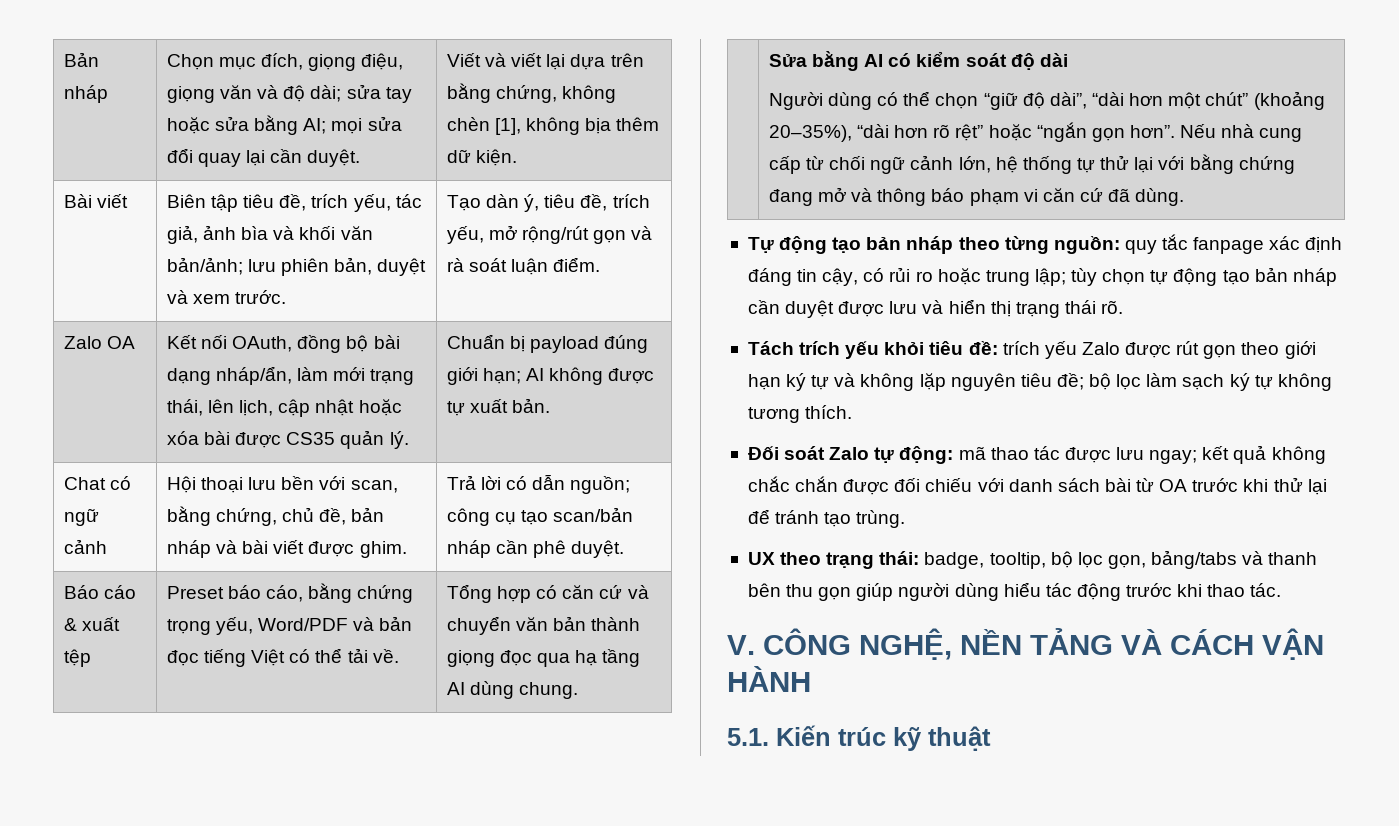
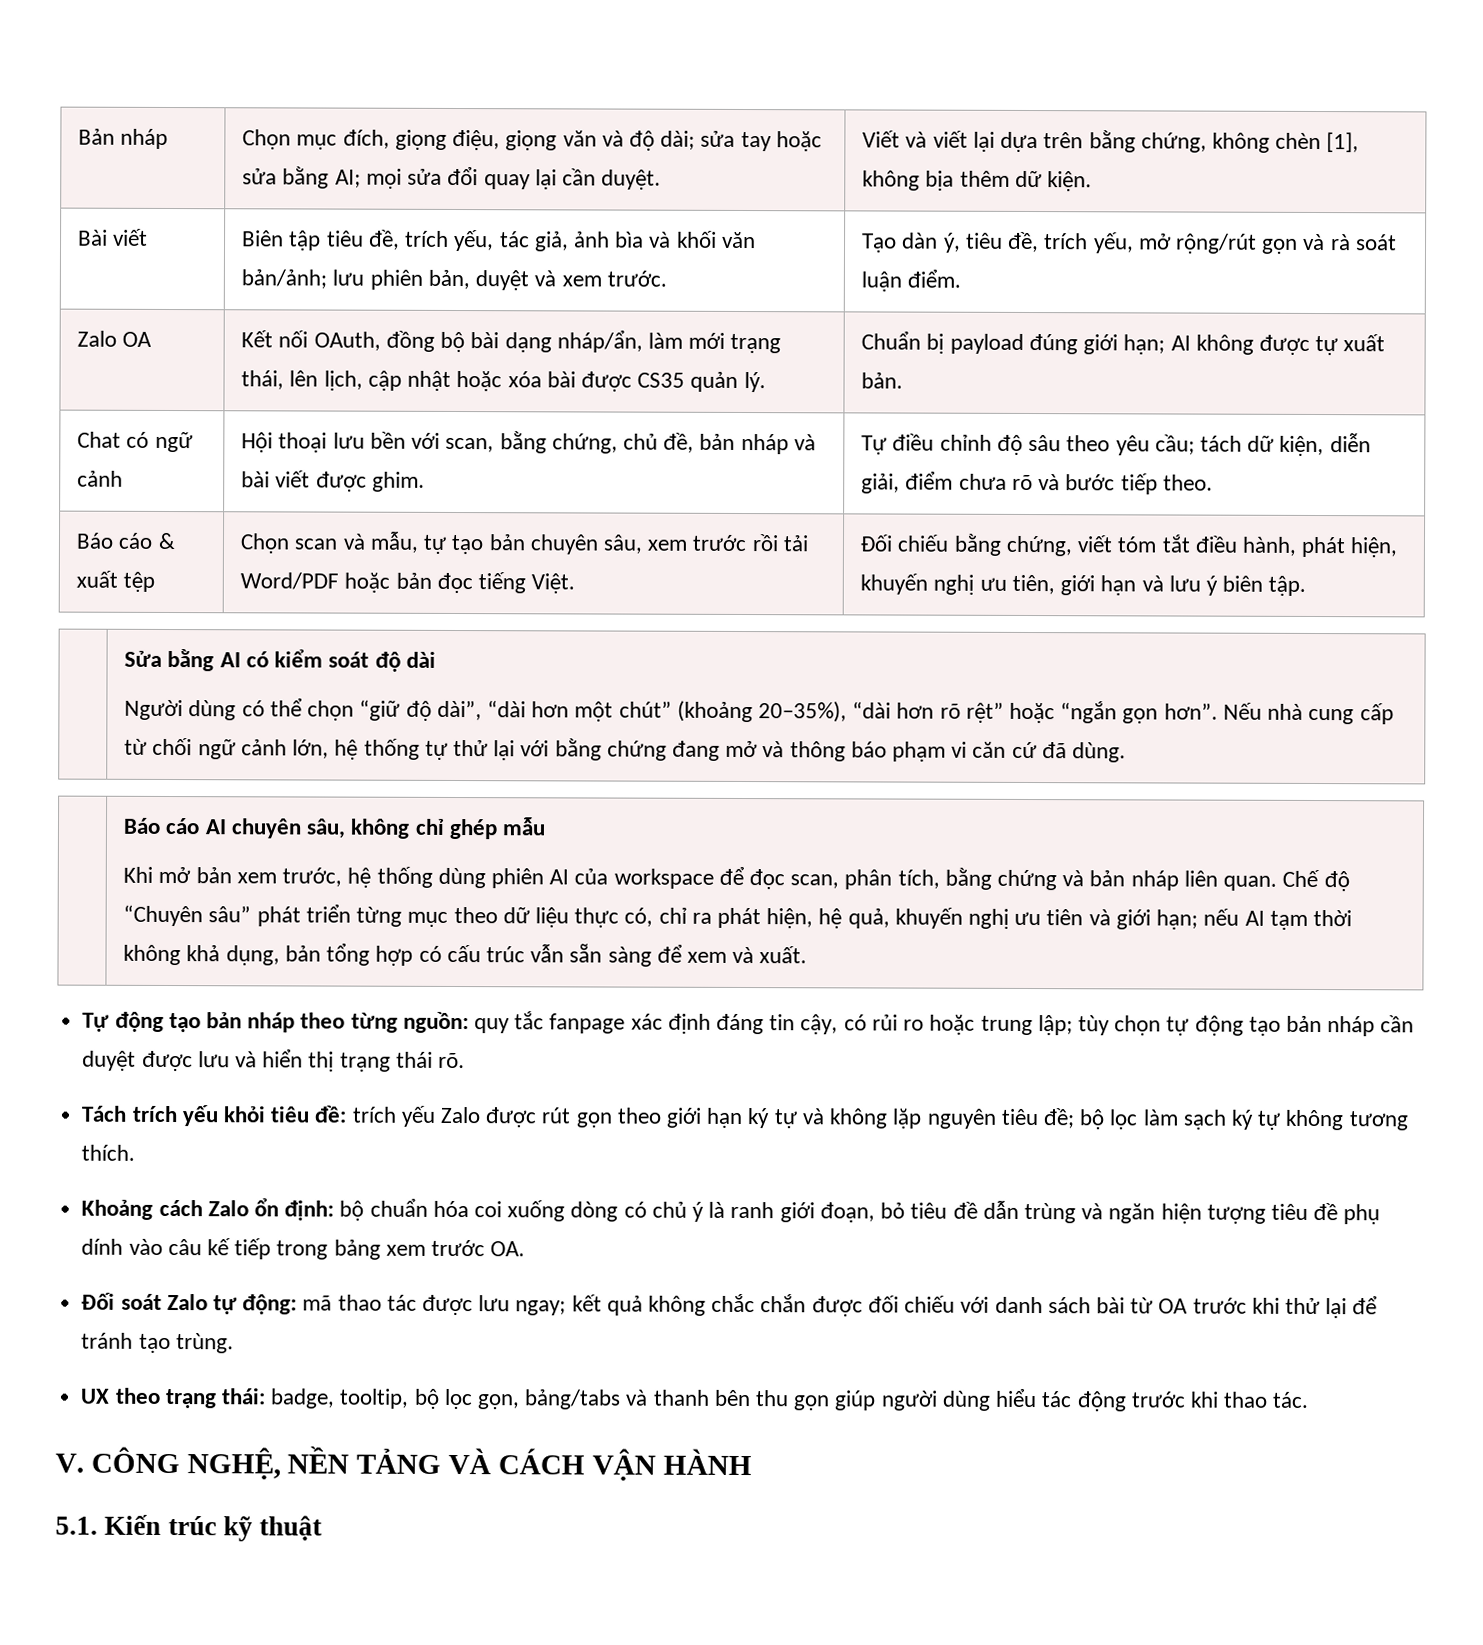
- Trả lời có dẫn nguồn; công cụ tạo scan/bản nháp cần phê duyệt.
+ Tự điều chỉnh độ sâu theo yêu cầu; tách dữ kiện, diễn giải, điểm chưa rõ và bước tiếp theo.
- Preset báo cáo, bằng chứng trọng yếu, Word/PDF và bản đọc tiếng Việt có thể tải về. | Tổng hợp có căn cứ và chuyển văn bản thành giọng đọc qua hạ tầng AI dùng chung.
+ Chọn scan và mẫu, tự tạo bản chuyên sâu, xem trước rồi tải Word/PDF hoặc bản đọc tiếng Việt. | Đối chiếu bằng chứng, viết tóm tắt điều hành, phát hiện, khuyến nghị ưu tiên, giới hạn và lưu ý biên tập.
+ Báo cáo AI chuyên sâu, không chỉ ghép mẫu
+ Khi mở bản xem trước, hệ thống dùng phiên AI của workspace để đọc scan, phân tích, bằng chứng và bản nháp liên quan. Chế độ “Chuyên sâu” phát triển từng mục theo dữ liệu thực có, chỉ ra phát hiện, hệ quả, khuyến nghị ưu tiên và giới hạn; nếu AI tạm thời không khả dụng, bản tổng hợp có cấu trúc vẫn sẵn sàng để xem và xuất.
+ Khoảng cách Zalo ổn định: bộ chuẩn hóa coi xuống dòng có chủ ý là ranh giới đoạn, bỏ tiêu đề dẫn trùng và ngăn hiện tượng tiêu đề phụ dính vào câu kế tiếp trong bảng xem trước OA.

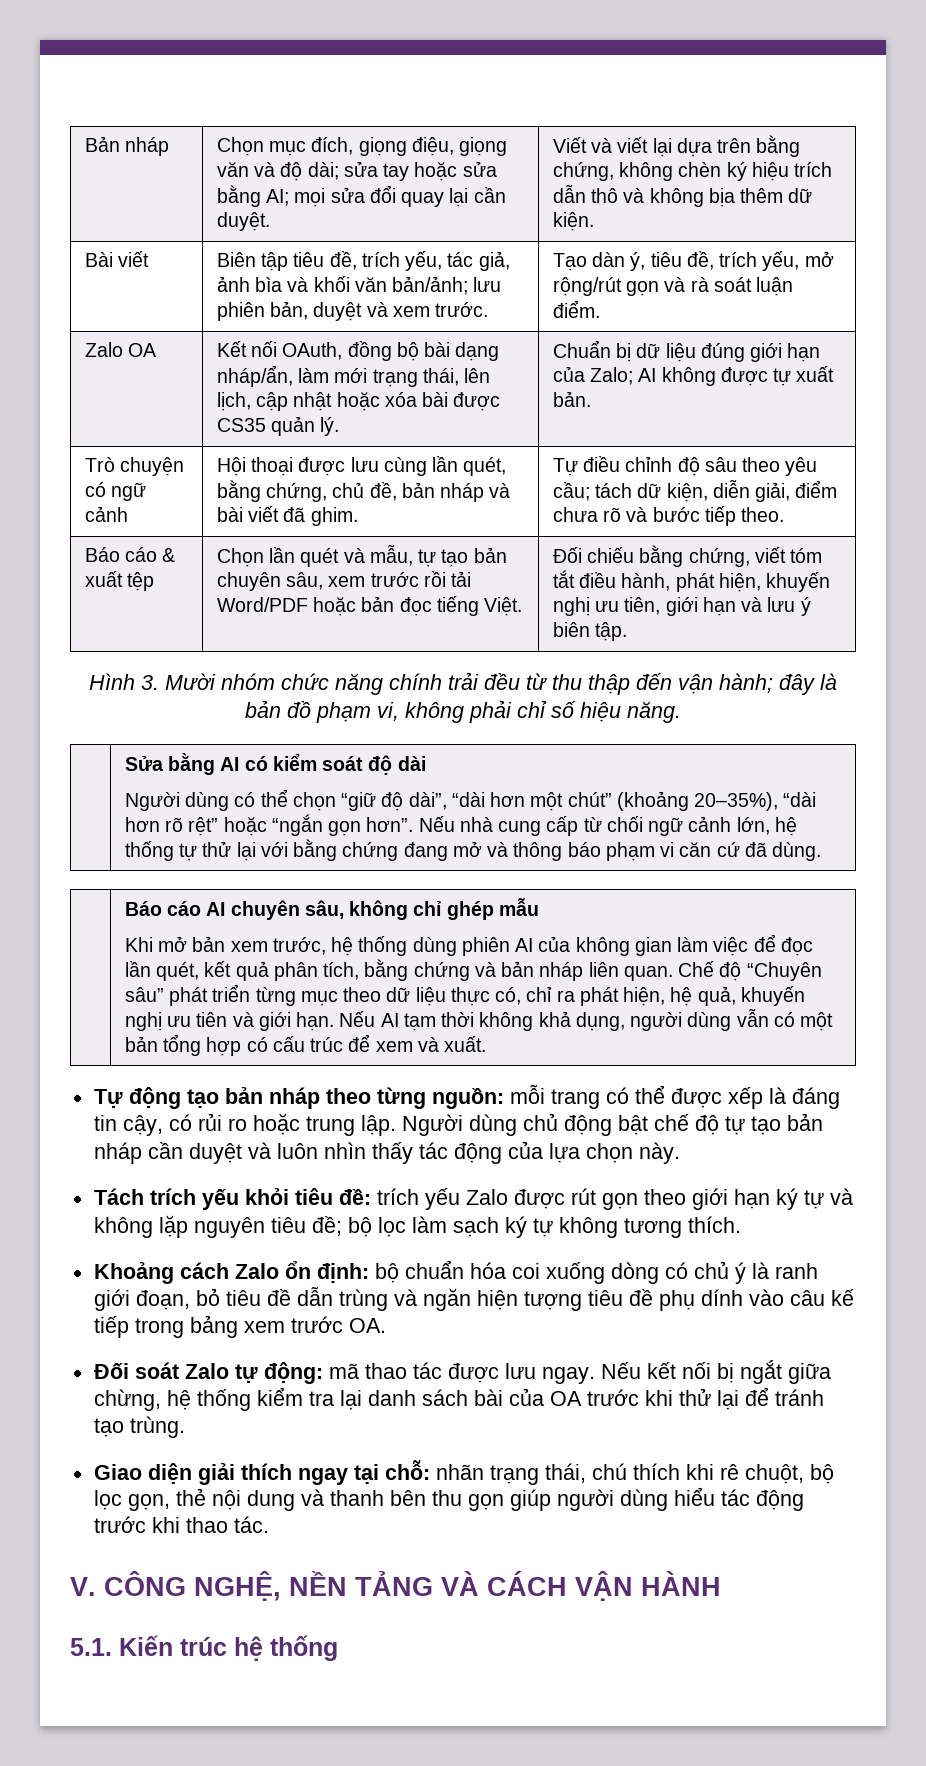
- Viết và viết lại dựa trên bằng chứng, không chèn [1], không bịa thêm dữ kiện.
+ Viết và viết lại dựa trên bằng chứng, không chèn ký hiệu trích dẫn thô và không bịa thêm dữ kiện.
- Zalo OA | Kết nối OAuth, đồng bộ bài dạng nháp/ẩn, làm mới trạng thái, lên lịch, cập nhật hoặc xóa bài được CS35 quản lý. | Chuẩn bị payload đúng giới hạn; AI không được tự xuất bản.
+ Zalo OA | Kết nối OAuth, đồng bộ bài dạng nháp/ẩn, làm mới trạng thái, lên lịch, cập nhật hoặc xóa bài được CS35 quản lý. | Chuẩn bị dữ liệu đúng giới hạn của Zalo; AI không được tự xuất bản.
- Chat có ngữ cảnh
+ Trò chuyện có ngữ cảnh
- Hội thoại lưu bền với scan, bằng chứng, chủ đề, bản nháp và bài viết được ghim.
+ Hội thoại được lưu cùng lần quét, bằng chứng, chủ đề, bản nháp và bài viết đã ghim.
- Chọn scan và mẫu, tự tạo bản chuyên sâu, xem trước rồi tải Word/PDF hoặc bản đọc tiếng Việt.
+ Chọn lần quét và mẫu, tự tạo bản chuyên sâu, xem trước rồi tải Word/PDF hoặc bản đọc tiếng Việt.
+ Hình 3. Mười nhóm chức năng chính trải đều từ thu thập đến vận hành; đây là bản đồ phạm vi, không phải chỉ số hiệu năng.
- Khi mở bản xem trước, hệ thống dùng phiên AI của workspace để đọc scan, phân tích, bằng chứng và bản nháp liên quan.
+ Khi mở bản xem trước, hệ thống dùng phiên AI của không gian làm việc để đọc lần quét, kết quả phân tích, bằng chứng và bản nháp liên quan.
- Chế độ “Chuyên sâu” phát triển từng mục theo dữ liệu thực có, chỉ ra phát hiện, hệ quả, khuyến nghị ưu tiên và giới hạn; nếu AI tạm thời không khả dụng, bản tổng hợp có cấu trúc vẫn sẵn sàng để xem và xuất.
+ Chế độ “Chuyên sâu” phát triển từng mục theo dữ liệu thực có, chỉ ra phát hiện, hệ quả, khuyến nghị ưu tiên và giới hạn. Nếu AI tạm thời không khả dụng, người dùng vẫn có một bản tổng hợp có cấu trúc để xem và xuất.
- Tự động tạo bản nháp theo từng nguồn: quy tắc fanpage xác định đáng tin cậy, có rủi ro hoặc trung lập; tùy chọn tự động tạo bản nháp cần duyệt được lưu và hiển thị trạng thái rõ.
+ Tự động tạo bản nháp theo từng nguồn: mỗi trang có thể được xếp là đáng tin cậy, có rủi ro hoặc trung lập. Người dùng chủ động bật chế độ tự tạo bản nháp cần duyệt và luôn nhìn thấy tác động của lựa chọn này.
- Đối soát Zalo tự động: mã thao tác được lưu ngay; kết quả không chắc chắn được đối chiếu với danh sách bài từ OA trước khi thử lại để tránh tạo trùng.
+ Đối soát Zalo tự động: mã thao tác được lưu ngay. Nếu kết nối bị ngắt giữa chừng, hệ thống kiểm tra lại danh sách bài của OA trước khi thử lại để tránh tạo trùng.
- UX theo trạng thái: badge, tooltip, bộ lọc gọn, bảng/tabs và thanh bên thu gọn giúp người dùng hiểu tác động trước khi thao tác.
+ Giao diện giải thích ngay tại chỗ: nhãn trạng thái, chú thích khi rê chuột, bộ lọc gọn, thẻ nội dung và thanh bên thu gọn giúp người dùng hiểu tác động trước khi thao tác.
- 5.1. Kiến trúc kỹ thuật
+ 5.1. Kiến trúc hệ thống

